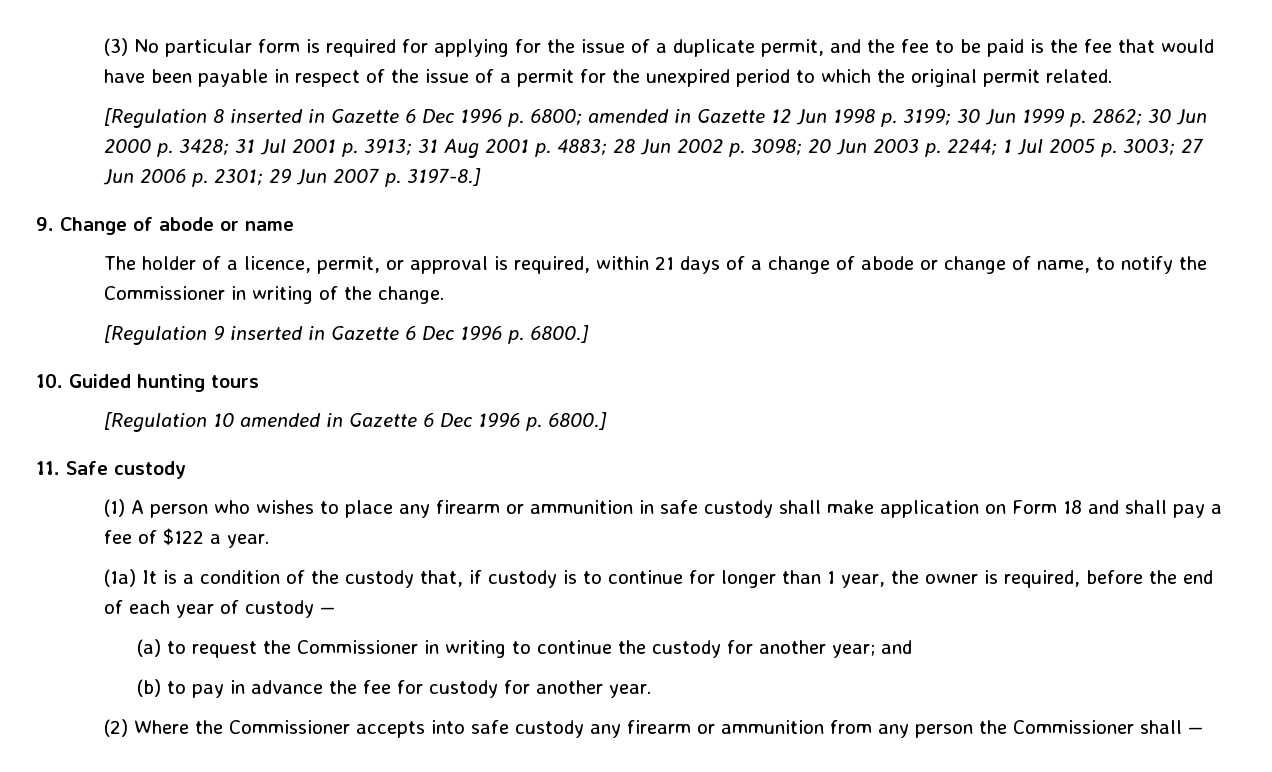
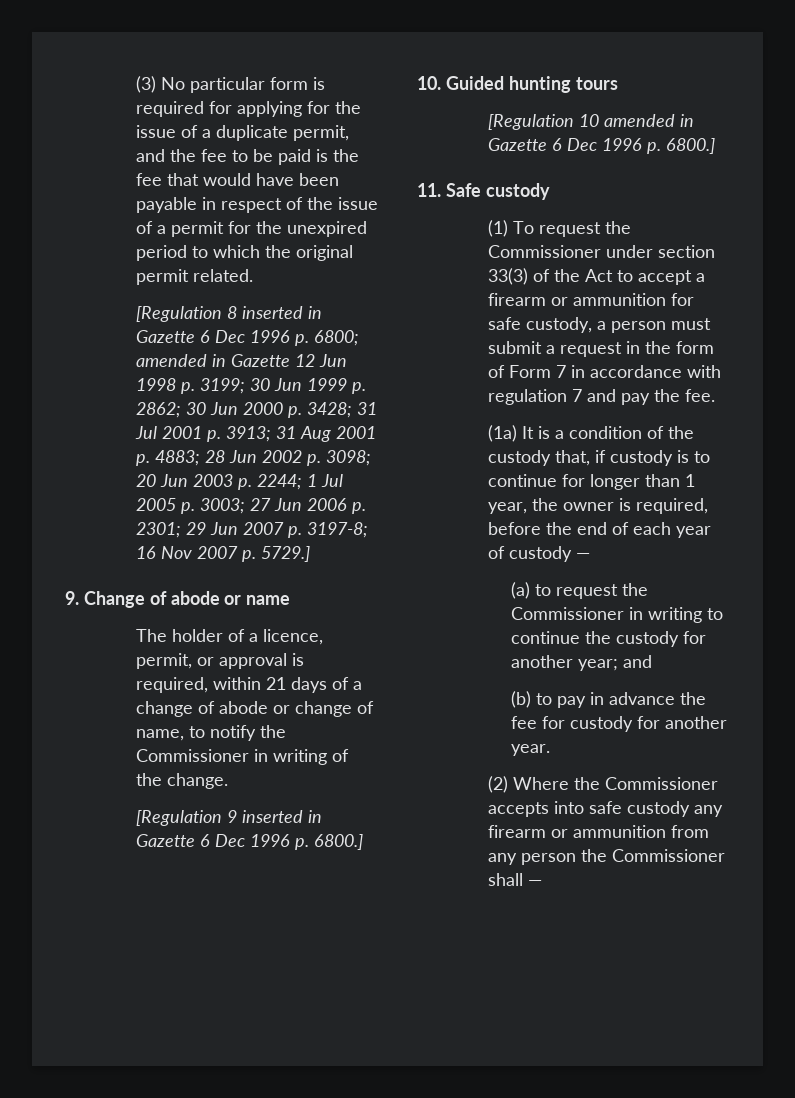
- 29 Jun 2007 p. 3197-8.]
+ 29 Jun 2007 p. 3197-8; 16 Nov 2007 p. 5729.]
- (1) A person who wishes to place any firearm or ammunition in safe custody shall make application on Form 18 and shall pay a fee of $122 a year.
+ (1) To request the Commissioner under section 33(3) of the Act to accept a firearm or ammunition for safe custody, a person must submit a request in the form of Form 7 in accordance with regulation 7 and pay the fee.

